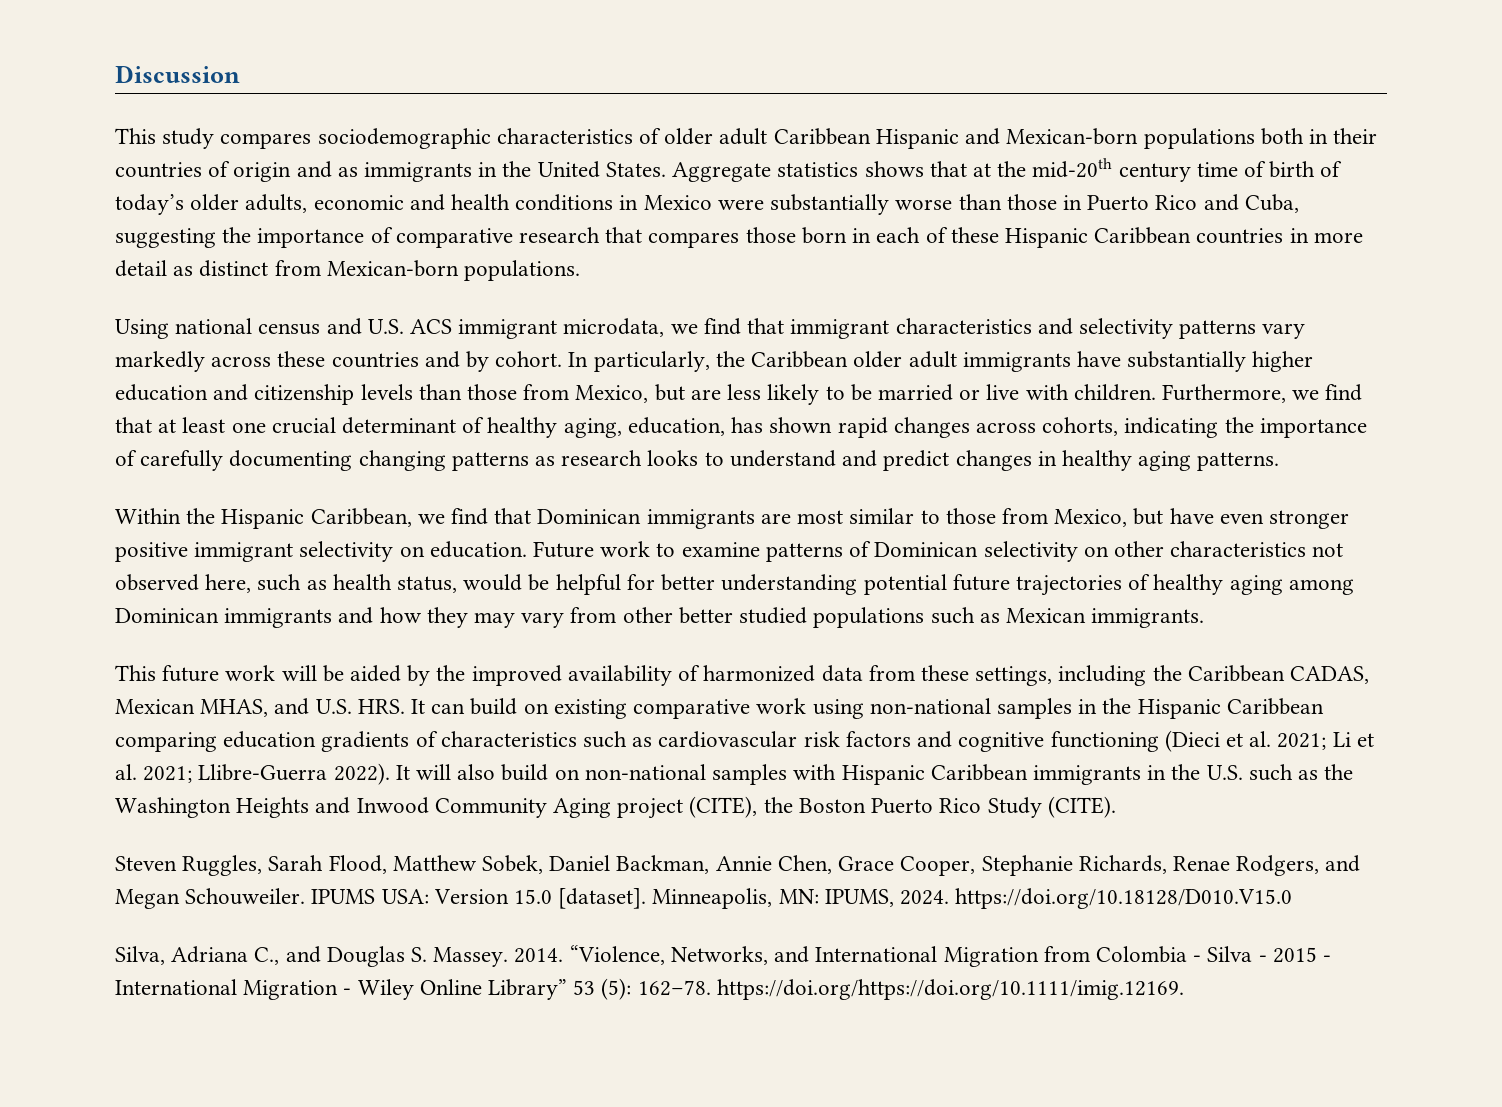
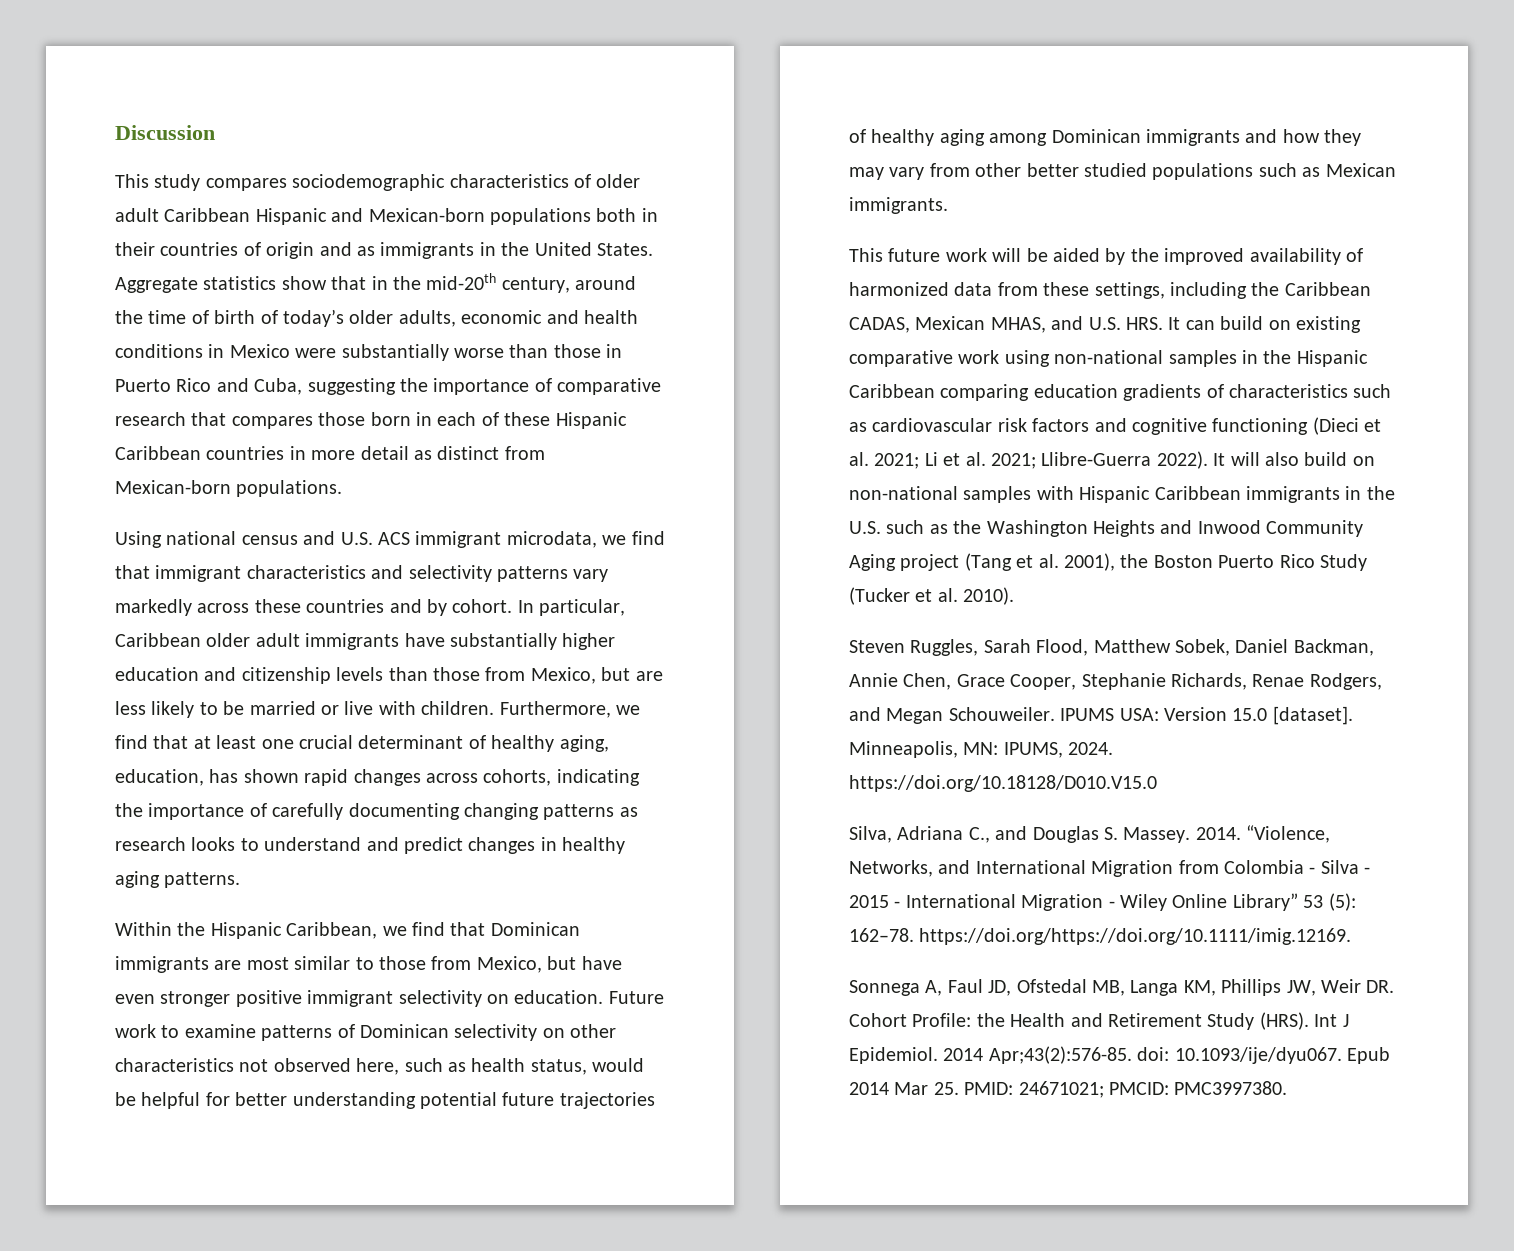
- Aggregate statistics shows that at the mid-20th century time of birth of today’s older adults, economic and health conditions in Mexico were substantially worse than those in Puerto Rico and Cuba, suggesting the importance of comparative research that compares those born in each of these Hispanic Caribbean countries in more detail as distinct from Mexican-born populations.
+ Aggregate statistics show that in the mid-20th century, around the time of birth of today’s older adults, economic and health conditions in Mexico were substantially worse than those in Puerto Rico and Cuba, suggesting the importance of comparative research that compares those born in each of these Hispanic Caribbean countries in more detail as distinct from Mexican-born populations.
- In particularly, the Caribbean older adult immigrants have substantially higher education and citizenship levels than those from Mexico, but are less likely to be married or live with children.
+ In particular, Caribbean older adult immigrants have substantially higher education and citizenship levels than those from Mexico, but are less likely to be married or live with children.
- It will also build on non-national samples with Hispanic Caribbean immigrants in the U.S. such as the Washington Heights and Inwood Community Aging project (CITE), the Boston Puerto Rico Study (CITE).
+ It will also build on non-national samples with Hispanic Caribbean immigrants in the U.S. such as the Washington Heights and Inwood Community Aging project (Tang et al. 2001), the Boston Puerto Rico Study (Tucker et al. 2010).
+ Sonnega A, Faul JD, Ofstedal MB, Langa KM, Phillips JW, Weir DR. Cohort Profile: the Health and Retirement Study (HRS). Int J Epidemiol. 2014 Apr;43(2):576-85. doi: 10.1093/ije/dyu067. Epub 2014 Mar 25. PMID: 24671021; PMCID: PMC3997380.

